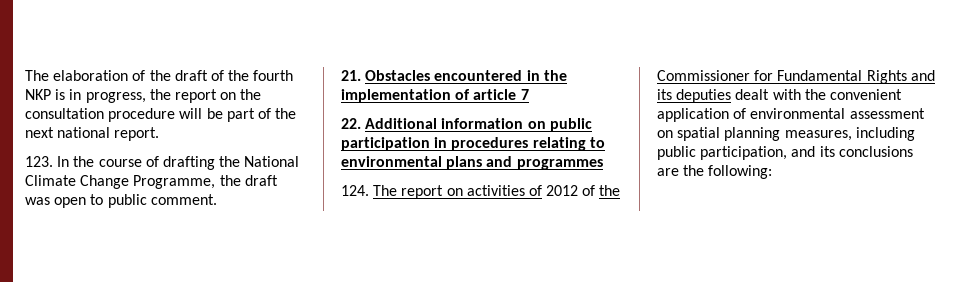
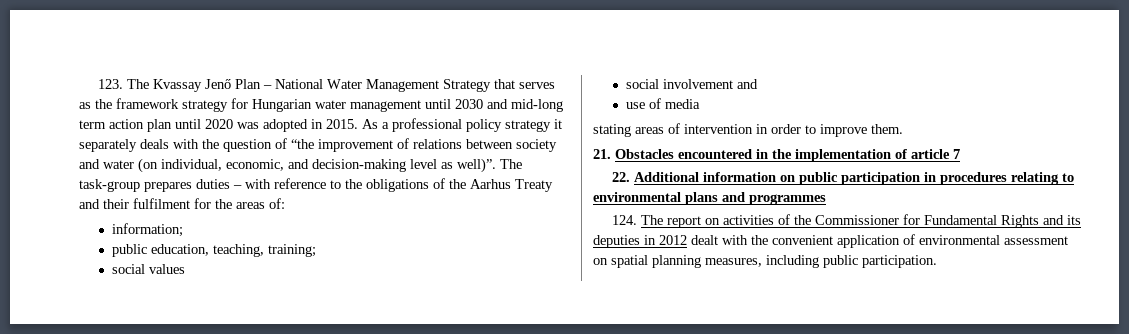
- The elaboration of the draft of the fourth NKP is in progress, the report on the consultation procedure will be part of the next national report.
- 123. In the course of drafting the National Climate Change Programme, the draft was open to public comment.
+ 123. The Kvassay Jenő Plan – National Water Management Strategy that serves as the framework strategy for Hungarian water management until 2030 and mid-long term action plan until 2020 was adopted in 2015. As a professional policy strategy it separately deals with the question of “the improvement of relations between society and water (on individual, economic, and decision-making level as well)”. The task-group prepares duties – with reference to the obligations of the Aarhus Treaty and their fulfilment for the areas of:
+ information;
+ public education, teaching, training;
+ social values
+ social involvement and
+ use of media
+ stating areas of intervention in order to improve them.
- 124. The report on activities of 2012 of the Commissioner for Fundamental Rights and its deputies dealt with the convenient application of environmental assessment on spatial planning measures, including public participation, and its conclusions are the following:
+ 124. The report on activities of the Commissioner for Fundamental Rights and its deputies in 2012 dealt with the convenient application of environmental assessment on spatial planning measures, including public participation.

